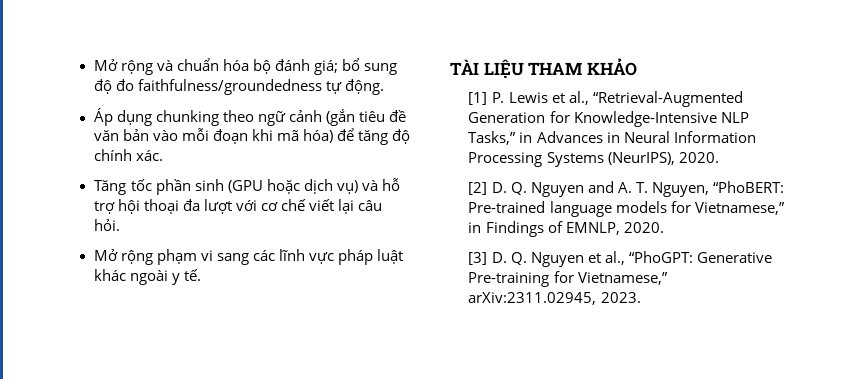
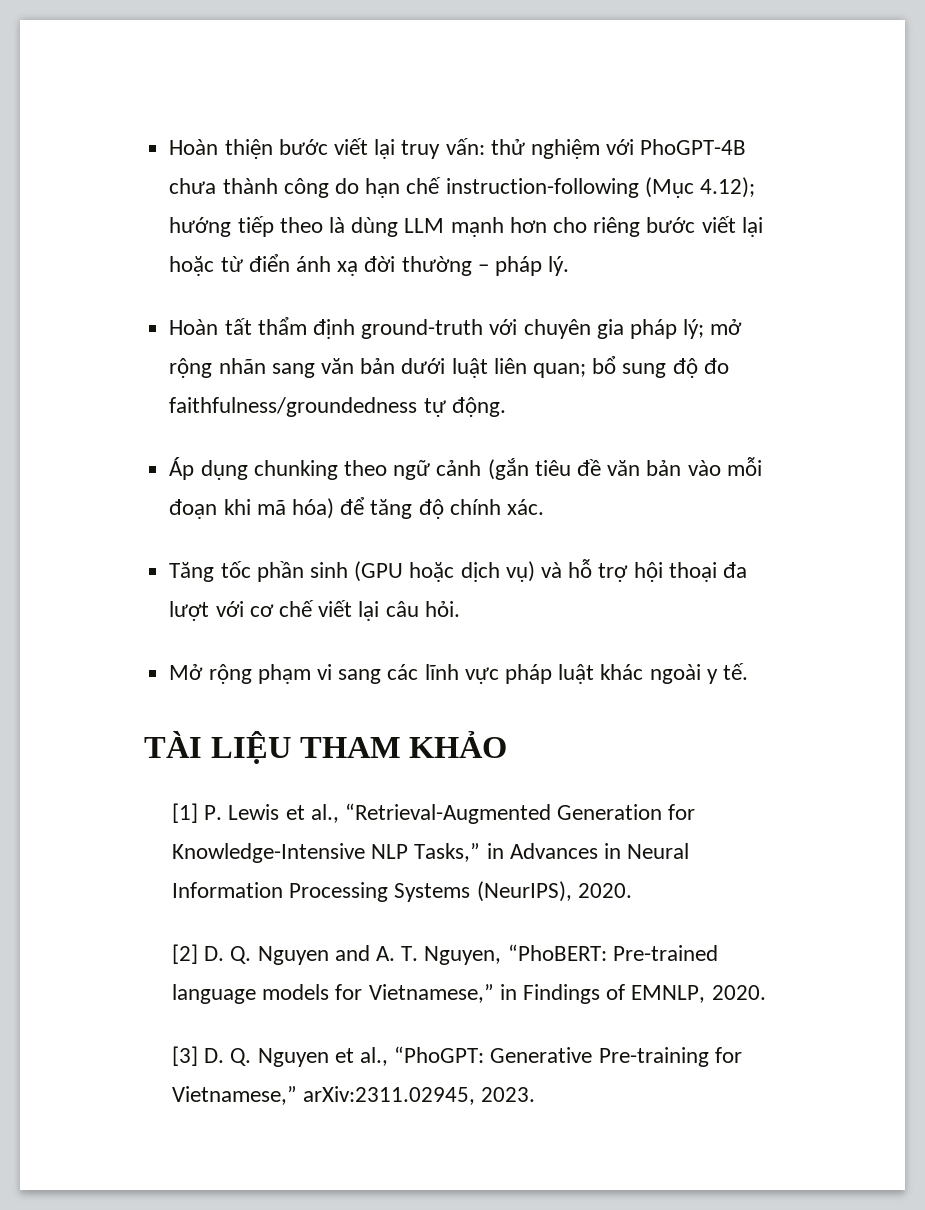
- Mở rộng và chuẩn hóa bộ đánh giá; bổ sung độ đo faithfulness/groundedness tự động.
+ Hoàn thiện bước viết lại truy vấn: thử nghiệm với PhoGPT-4B chưa thành công do hạn chế instruction-following (Mục 4.12); hướng tiếp theo là dùng LLM mạnh hơn cho riêng bước viết lại hoặc từ điển ánh xạ đời thường – pháp lý.
+ Hoàn tất thẩm định ground-truth với chuyên gia pháp lý; mở rộng nhãn sang văn bản dưới luật liên quan; bổ sung độ đo faithfulness/groundedness tự động.

